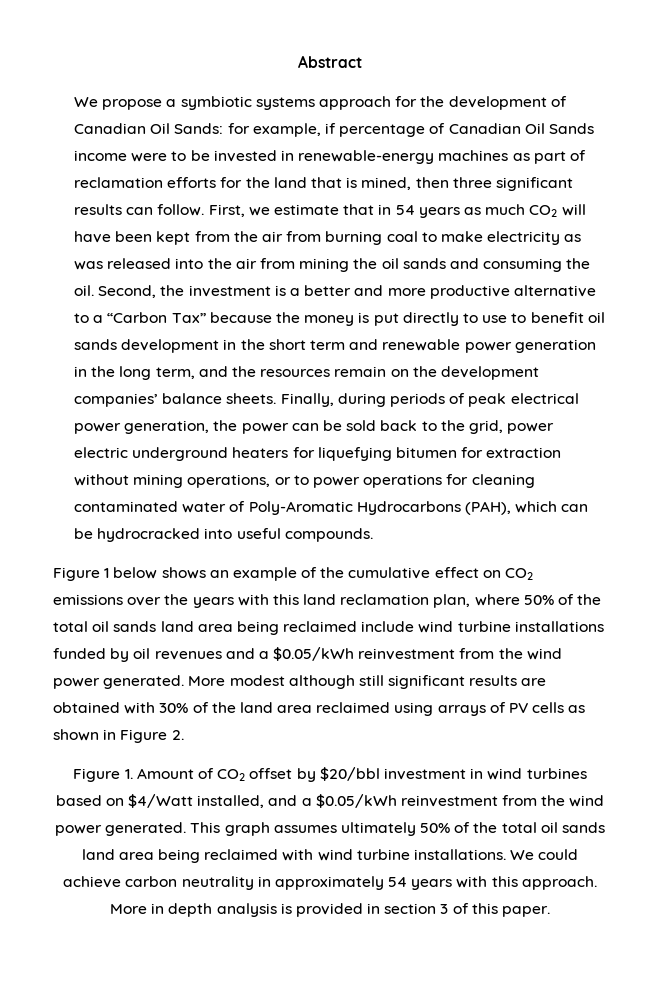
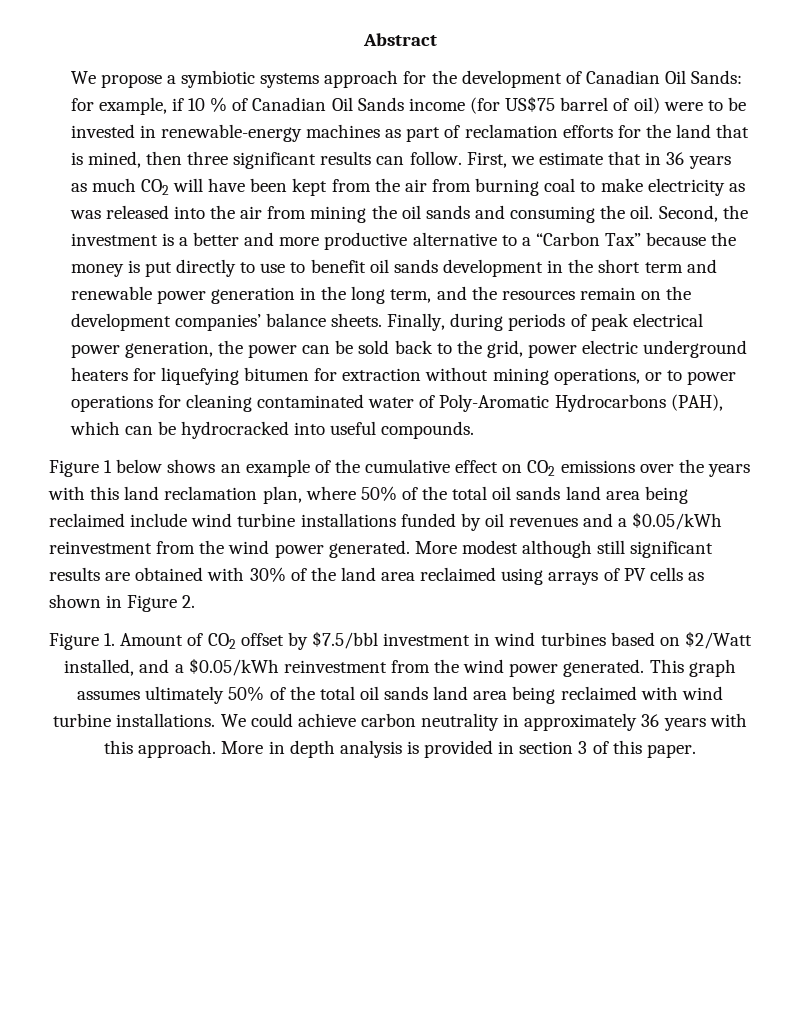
- We propose a symbiotic systems approach for the development of Canadian Oil Sands: for example, if percentage of Canadian Oil Sands income were to be invested in renewable-energy machines as part of reclamation efforts for the land that is mined, then three significant results can follow.
+ We propose a symbiotic systems approach for the development of Canadian Oil Sands: for example, if 10 % of Canadian Oil Sands income (for US$75 barrel of oil) were to be invested in renewable-energy machines as part of reclamation efforts for the land that is mined, then three significant results can follow.
- First, we estimate that in 54 years as much CO2 will have been kept from the air from burning coal to make electricity as was released into the air from mining the oil sands and consuming the oil.
+ First, we estimate that in 36 years as much CO2 will have been kept from the air from burning coal to make electricity as was released into the air from mining the oil sands and consuming the oil.
- Figure 1. Amount of CO2 offset by $20/bbl investment in wind turbines based on $4/Watt installed, and a $0.05/kWh reinvestment from the wind power generated.
+ Figure 1. Amount of CO2 offset by $7.5/bbl investment in wind turbines based on $2/Watt installed, and a $0.05/kWh reinvestment from the wind power generated.
- We could achieve carbon neutrality in approximately 54 years with this approach.
+ We could achieve carbon neutrality in approximately 36 years with this approach.

